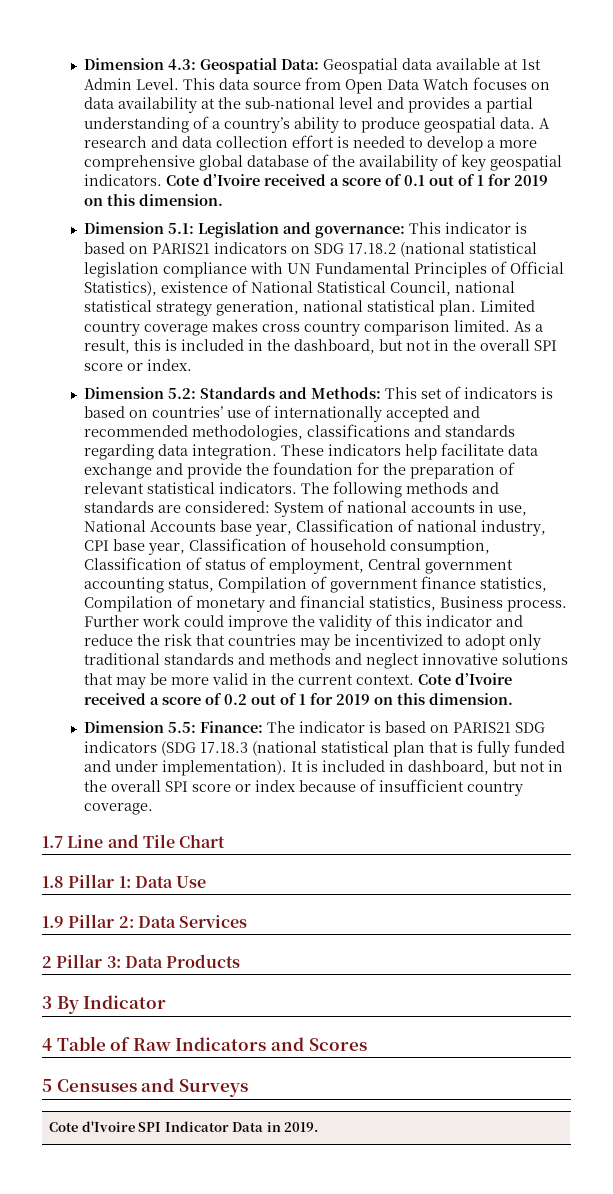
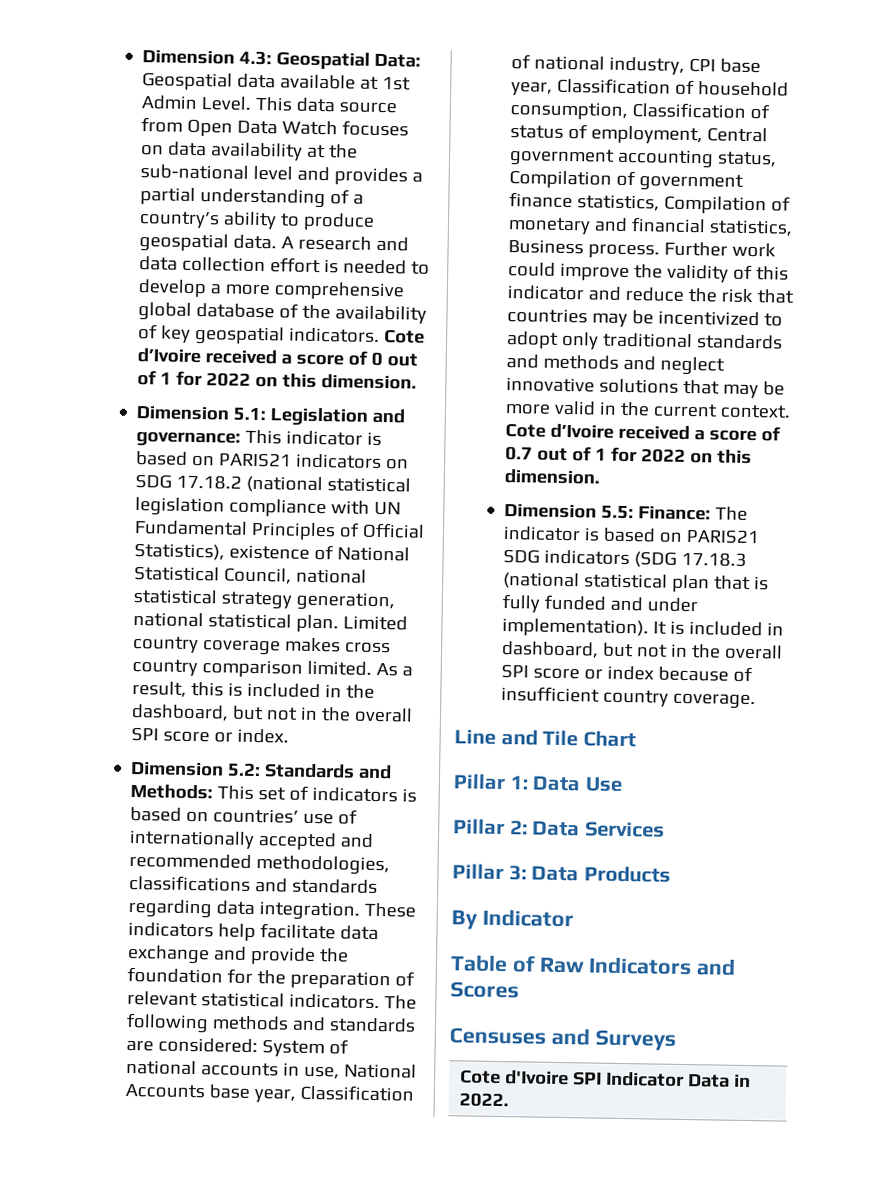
- Cote d’Ivoire received a score of 0.1 out of 1 for 2019 on this dimension.
+ Cote d’Ivoire received a score of 0 out of 1 for 2022 on this dimension.
- Cote d’Ivoire received a score of 0.2 out of 1 for 2019 on this dimension.
+ Cote d’Ivoire received a score of 0.7 out of 1 for 2022 on this dimension.
- 1.7 Line and Tile Chart
+ Line and Tile Chart
- 1.8 Pillar 1: Data Use
+ Pillar 1: Data Use
- 1.9 Pillar 2: Data Services
+ Pillar 2: Data Services
- 2 Pillar 3: Data Products
+ Pillar 3: Data Products
- 3 By Indicator
+ By Indicator
- 4 Table of Raw Indicators and Scores
+ Table of Raw Indicators and Scores
- 5 Censuses and Surveys
+ Censuses and Surveys
- Cote d'Ivoire SPI Indicator Data in 2019.
+ Cote d'Ivoire SPI Indicator Data in 2022.

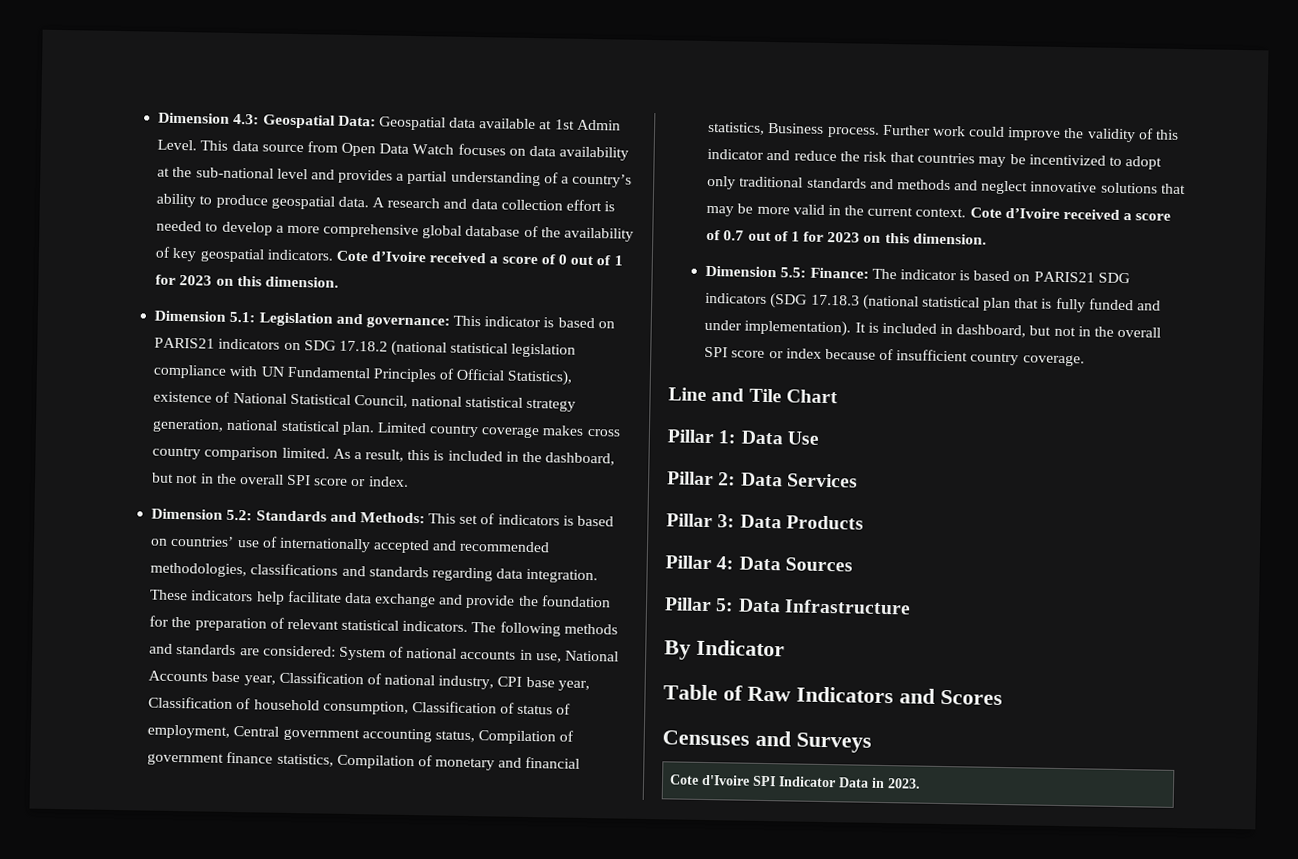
- Cote d’Ivoire received a score of 0 out of 1 for 2022 on this dimension.
+ Cote d’Ivoire received a score of 0 out of 1 for 2023 on this dimension.
- Cote d’Ivoire received a score of 0.7 out of 1 for 2022 on this dimension.
+ Cote d’Ivoire received a score of 0.7 out of 1 for 2023 on this dimension.
+ Pillar 4: Data Sources
+ Pillar 5: Data Infrastructure
- Cote d'Ivoire SPI Indicator Data in 2022.
+ Cote d'Ivoire SPI Indicator Data in 2023.

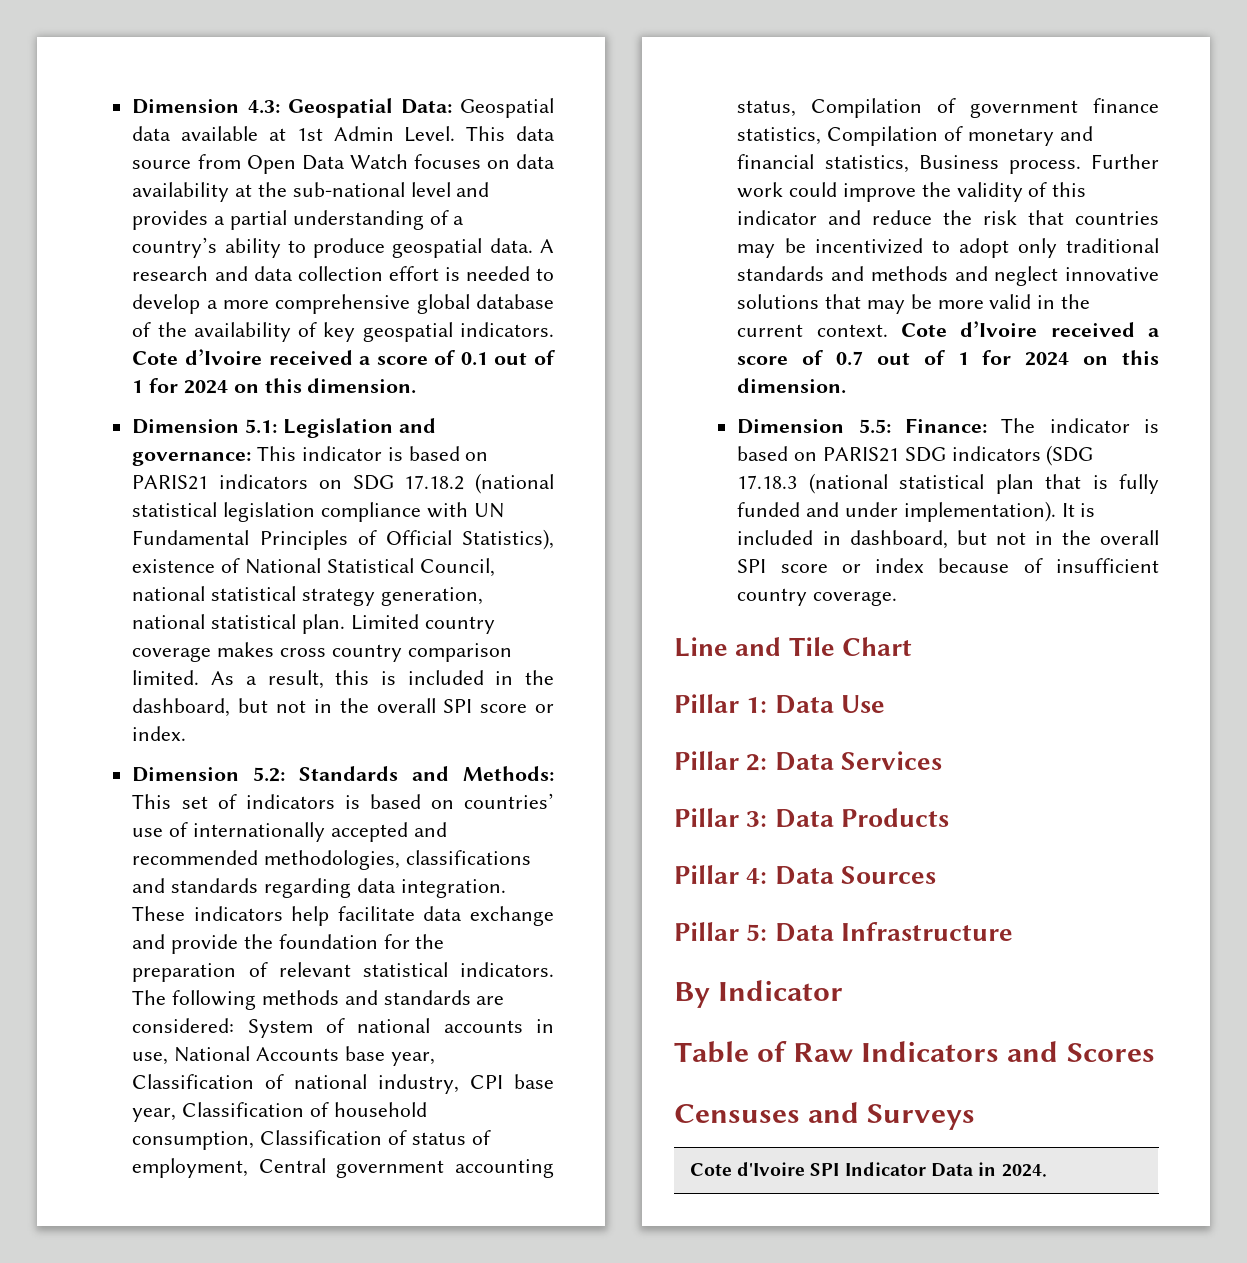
- Cote d’Ivoire received a score of 0 out of 1 for 2023 on this dimension.
+ Cote d’Ivoire received a score of 0.1 out of 1 for 2024 on this dimension.
- Cote d’Ivoire received a score of 0.7 out of 1 for 2023 on this dimension.
+ Cote d’Ivoire received a score of 0.7 out of 1 for 2024 on this dimension.
- Cote d'Ivoire SPI Indicator Data in 2023.
+ Cote d'Ivoire SPI Indicator Data in 2024.

